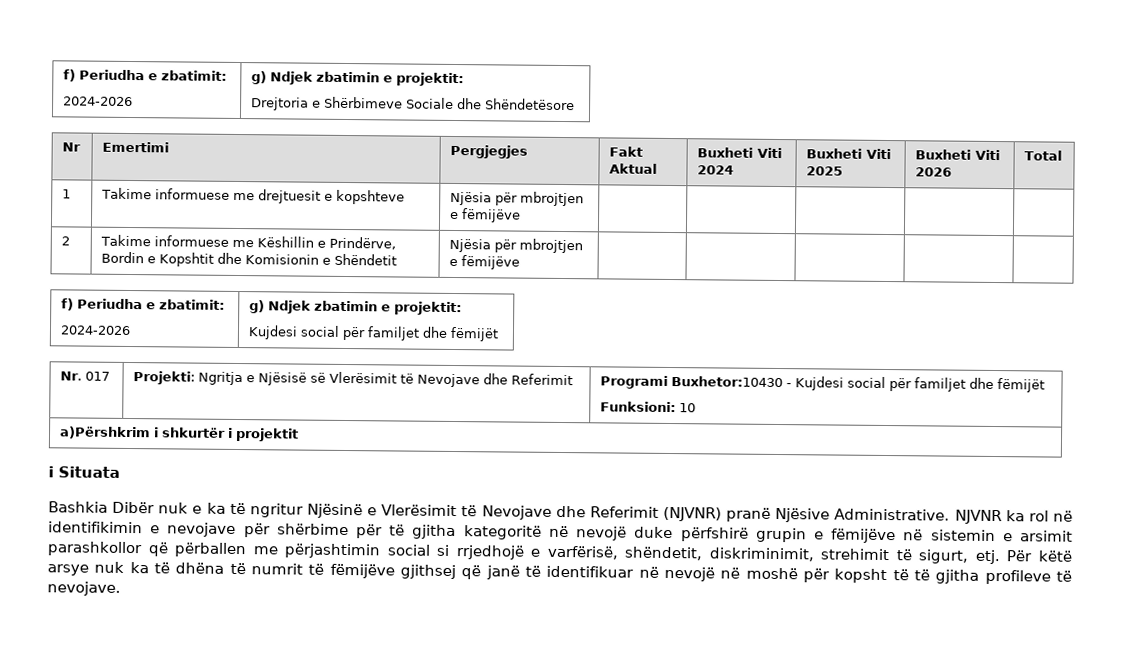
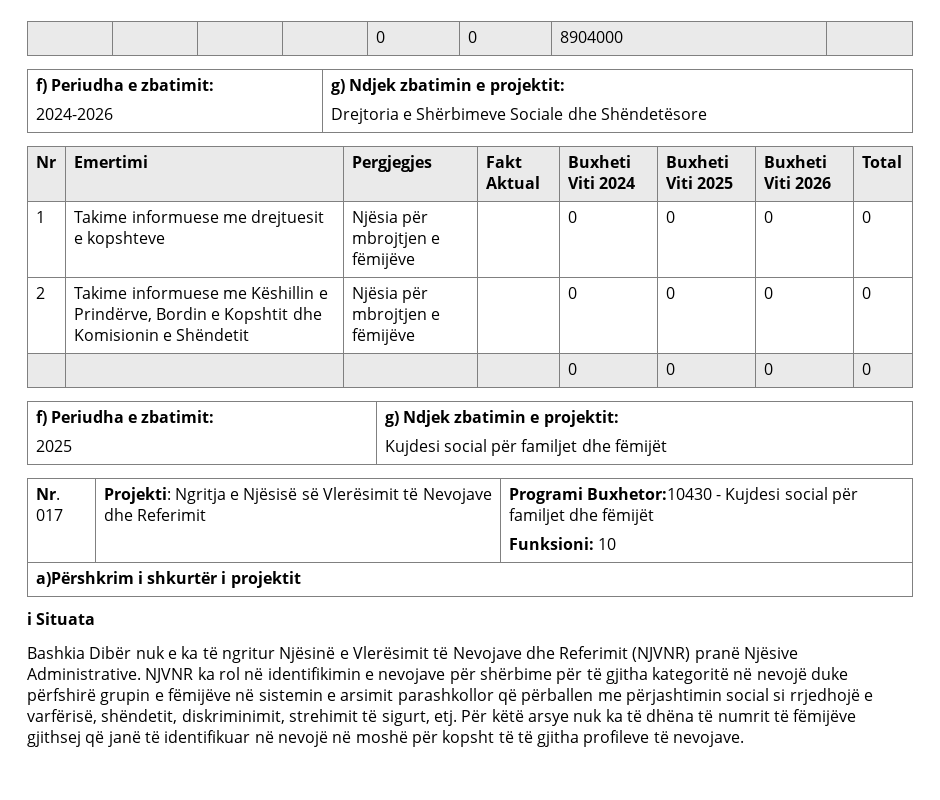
+ | | | | 0 | 0 | 8904000 |
- 1 | Takime informuese me drejtuesit e kopshteve | Njësia për mbrojtjen e fëmijëve | | | | |
+ 1 | Takime informuese me drejtuesit e kopshteve | Njësia për mbrojtjen e fëmijëve | | 0 | 0 | 0 | 0
- 2 | Takime informuese me Këshillin e Prindërve, Bordin e Kopshtit dhe Komisionin e Shëndetit | Njësia për mbrojtjen e fëmijëve | | | | |
+ 2 | Takime informuese me Këshillin e Prindërve, Bordin e Kopshtit dhe Komisionin e Shëndetit | Njësia për mbrojtjen e fëmijëve | | 0 | 0 | 0 | 0
+ | | | | 0 | 0 | 0 | 0
  f) Periudha e zbatimit:
- 2024-2026 | g) Ndjek zbatimin e projektit:
+ 2025 | g) Ndjek zbatimin e projektit:

